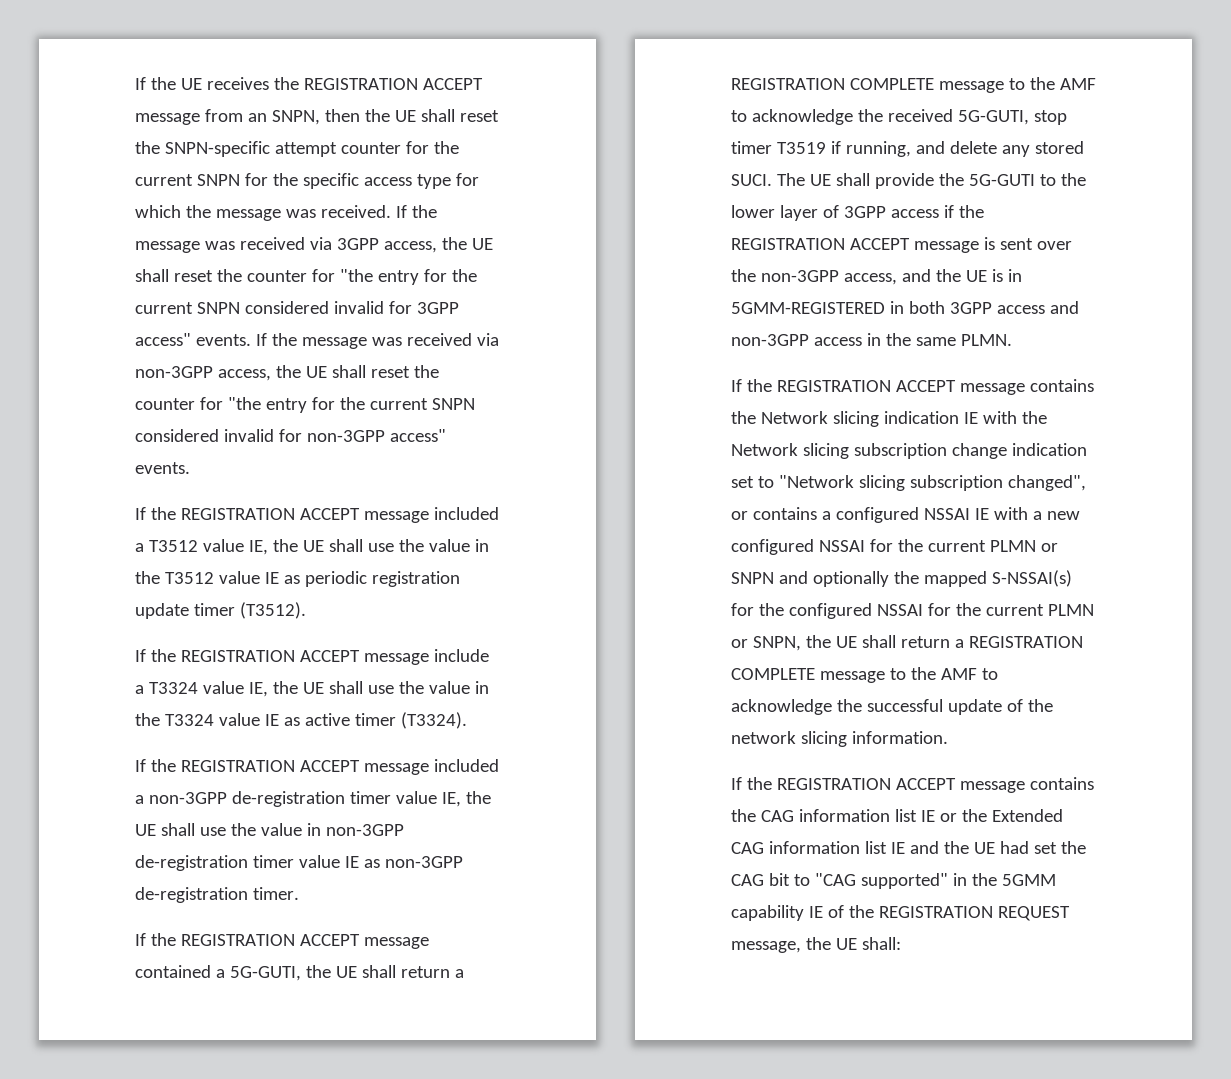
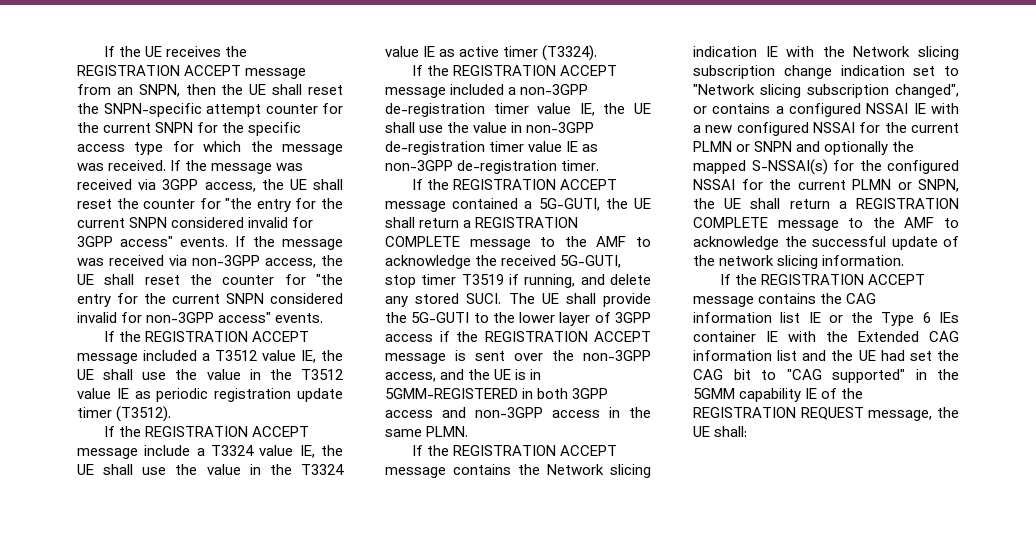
- If the REGISTRATION ACCEPT message contains the CAG information list IE or the Extended CAG information list IE and the UE had set the CAG bit to "CAG supported" in the 5GMM capability IE of the REGISTRATION REQUEST message, the UE shall:
+ If the REGISTRATION ACCEPT message contains the CAG information list IE or the Type 6 IEs container IE with the Extended CAG information list and the UE had set the CAG bit to "CAG supported" in the 5GMM capability IE of the REGISTRATION REQUEST message, the UE shall:

